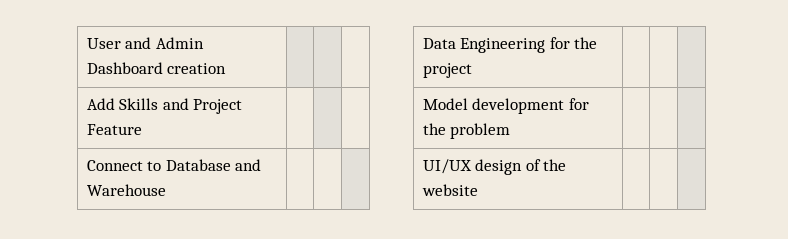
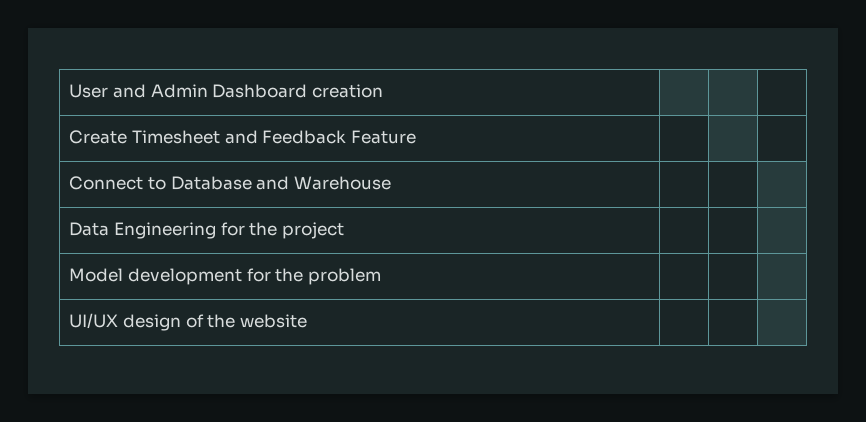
- Add Skills and Project Feature | | |
+ Create Timesheet and Feedback Feature | | |

